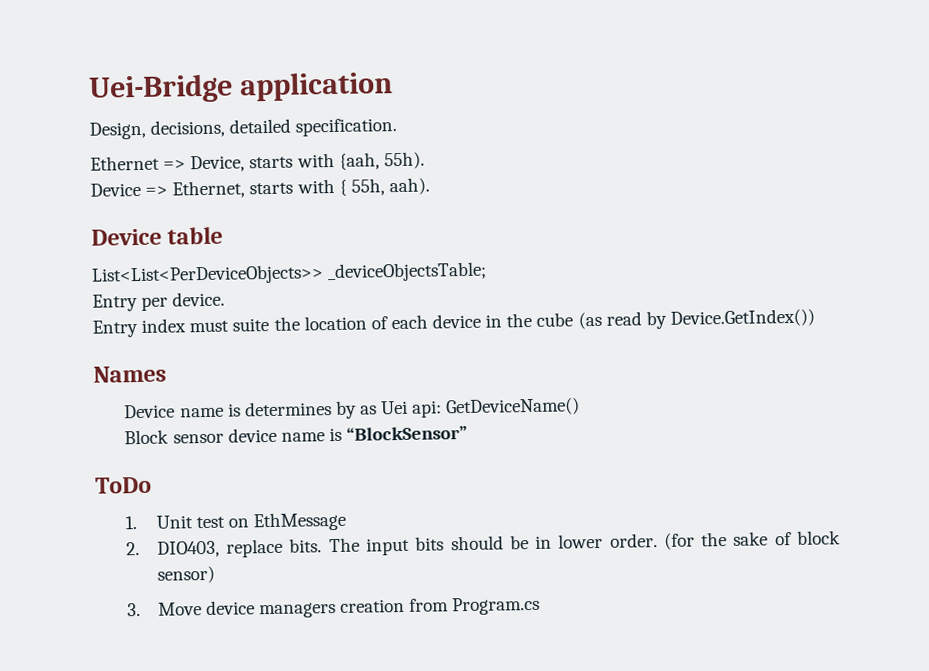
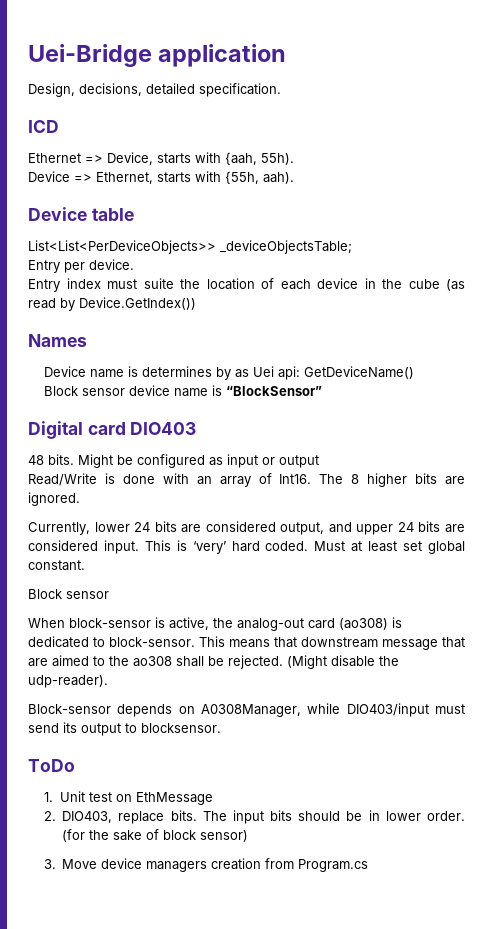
+ ICD
- Device => Ethernet, starts with { 55h, aah).
+ Device => Ethernet, starts with {55h, aah).
+ Digital card DIO403
+ 48 bits. Might be configured as input or output
+ Read/Write is done with an array of Int16. The 8 higher bits are ignored.
+ Currently, lower 24 bits are considered output, and upper 24 bits are considered input. This is ‘very’ hard coded. Must at least set global constant.
+ Block sensor
+ When block-sensor is active, the analog-out card (ao308) is dedicated to block-sensor. This means that downstream message that are aimed to the ao308 shall be rejected. (Might disable the udp-reader).
+ Block-sensor depends on A0308Manager, while DIO403/input must send its output to blocksensor.

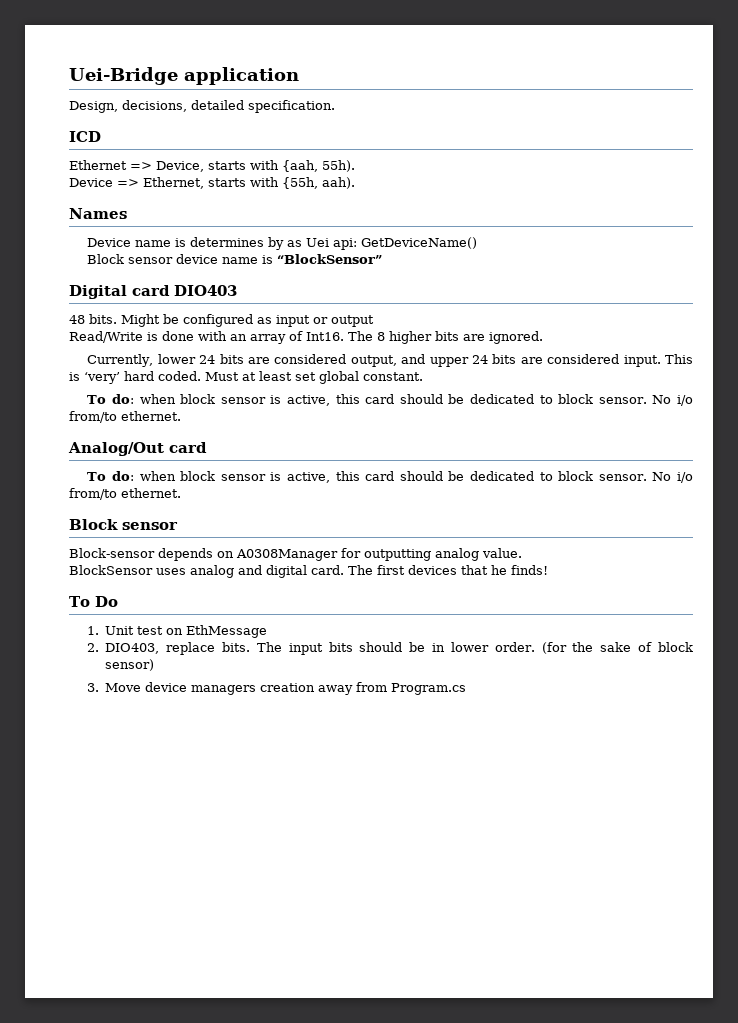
- Device table
- List<List<PerDeviceObjects>> _deviceObjectsTable;
- Entry per device.
- Entry index must suite the location of each device in the cube (as read by Device.GetIndex())
  Must at least set global constant.
+ To do: when block sensor is active, this card should be dedicated to block sensor. No i/o from/to ethernet.
+ Analog/Out card
+ To do: when block sensor is active, this card should be dedicated to block sensor. No i/o from/to ethernet.
  Block sensor
- When block-sensor is active, the analog-out card (ao308) is dedicated to block-sensor. This means that downstream message that are aimed to the ao308 shall be rejected. (Might disable the udp-reader).
- Block-sensor depends on A0308Manager, while DIO403/input must send its output to blocksensor.
- ToDo
+ Block-sensor depends on A0308Manager for outputting analog value.
+ BlockSensor uses analog and digital card. The first devices that he finds!
+ To Do
- 3. Move device managers creation from Program.cs
+ 3. Move device managers creation away from Program.cs

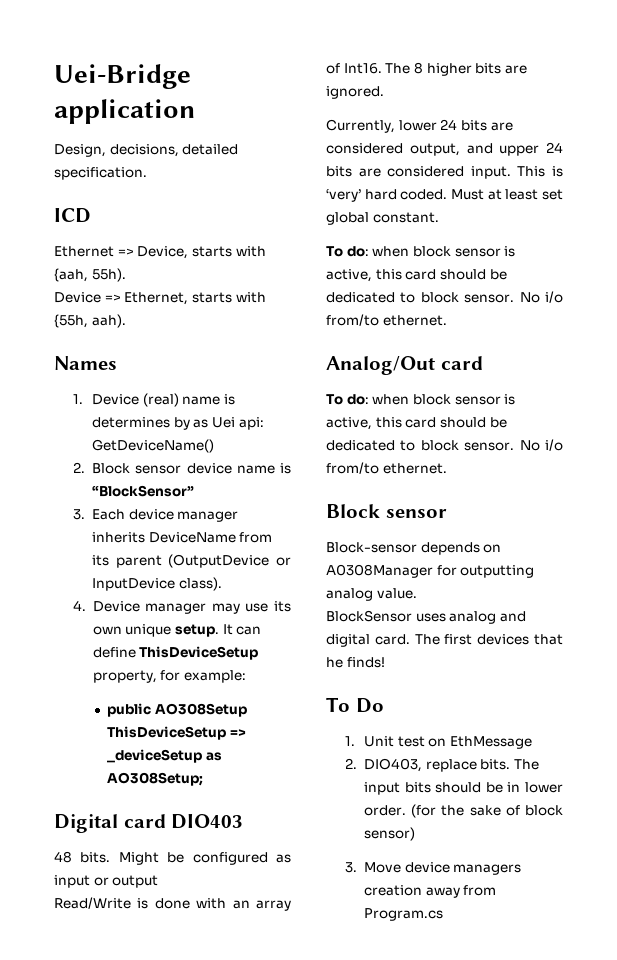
- Device name is determines by as Uei api: GetDeviceName()
+ 1. Device (real) name is determines by as Uei api: GetDeviceName()
- Block sensor device name is “BlockSensor”
+ 2. Block sensor device name is “BlockSensor”
+ 3. Each device manager inherits DeviceName from its parent (OutputDevice or InputDevice class).
+ 4. Device manager may use its own unique setup. It can define ThisDeviceSetup property, for example:
+ public AO308Setup ThisDeviceSetup => _deviceSetup as AO308Setup;

